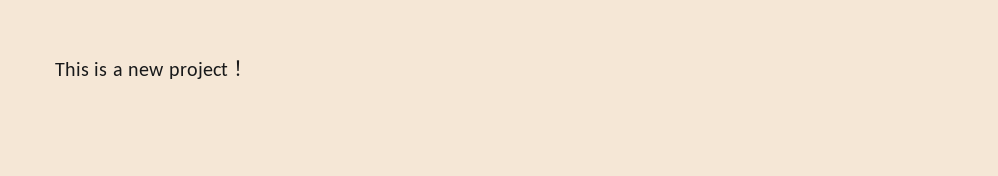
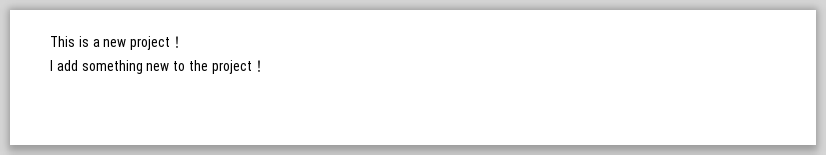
+ I add something new to the project！

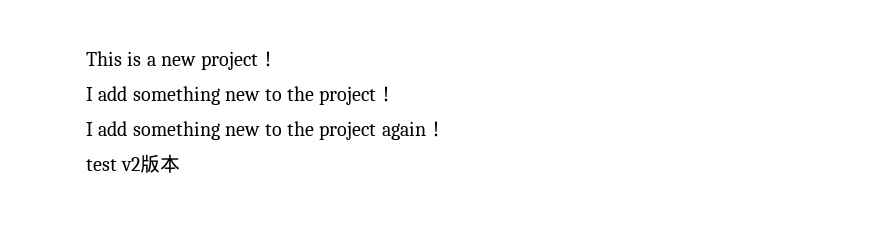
+ I add something new to the project again！
+ test v2版本

